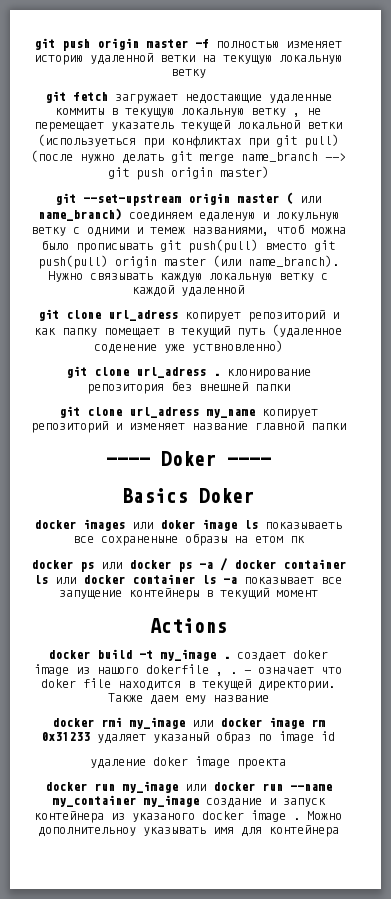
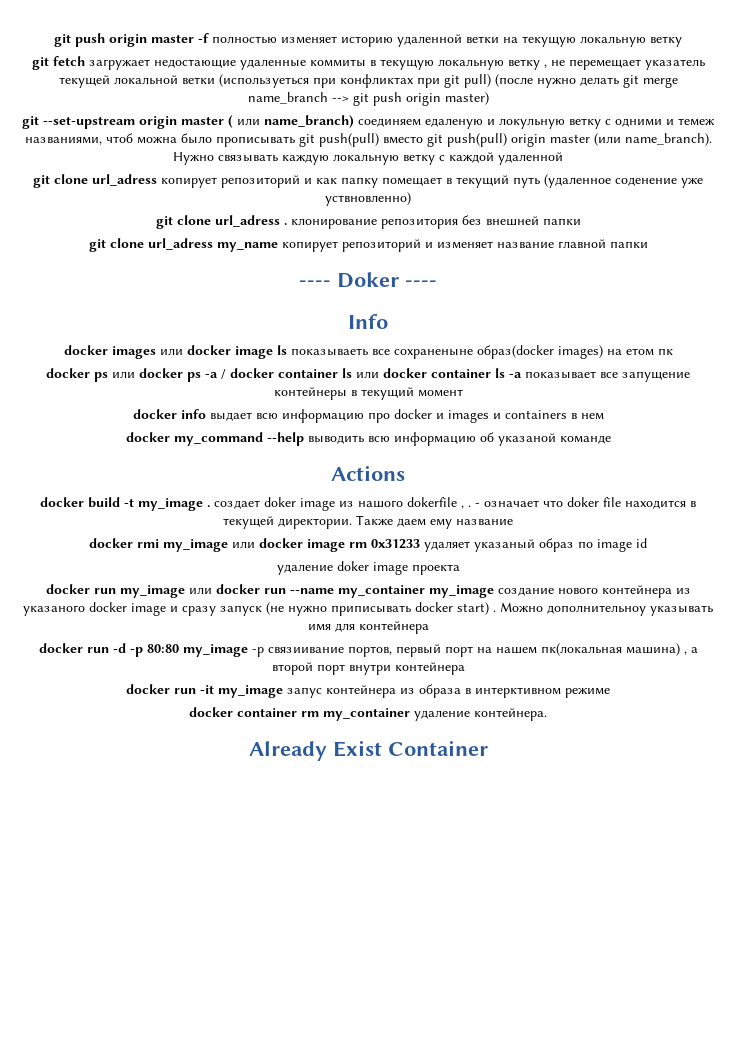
- Basics Doker
+ Info
- docker images или doker image ls показываеть все сохраненыне образы на етом пк
+ docker images или docker image ls показываеть все сохраненыне образ(docker images) на етом пк
+ docker info выдает всю информацию про docker и images и containers в нем
+ docker my_command --help выводить всю информацию об указаной команде
- docker run my_image или docker run --name my_container my_image создание и запуск контейнера из указаного docker image .
+ docker run my_image или docker run --name my_container my_image создание нового контейнера из указаного docker image и сразу запуск (не нужно приписывать docker start) .
+ docker run -d -p 80:80 my_image -p связиивание портов, первый порт на нашем пк(локальная машина) , а второй порт внутри контейнера
+ docker run -it my_image запус контейнера из образа в интерктивном режиме
+ docker container rm my_container удаление контейнера.
+ Already Exist Container

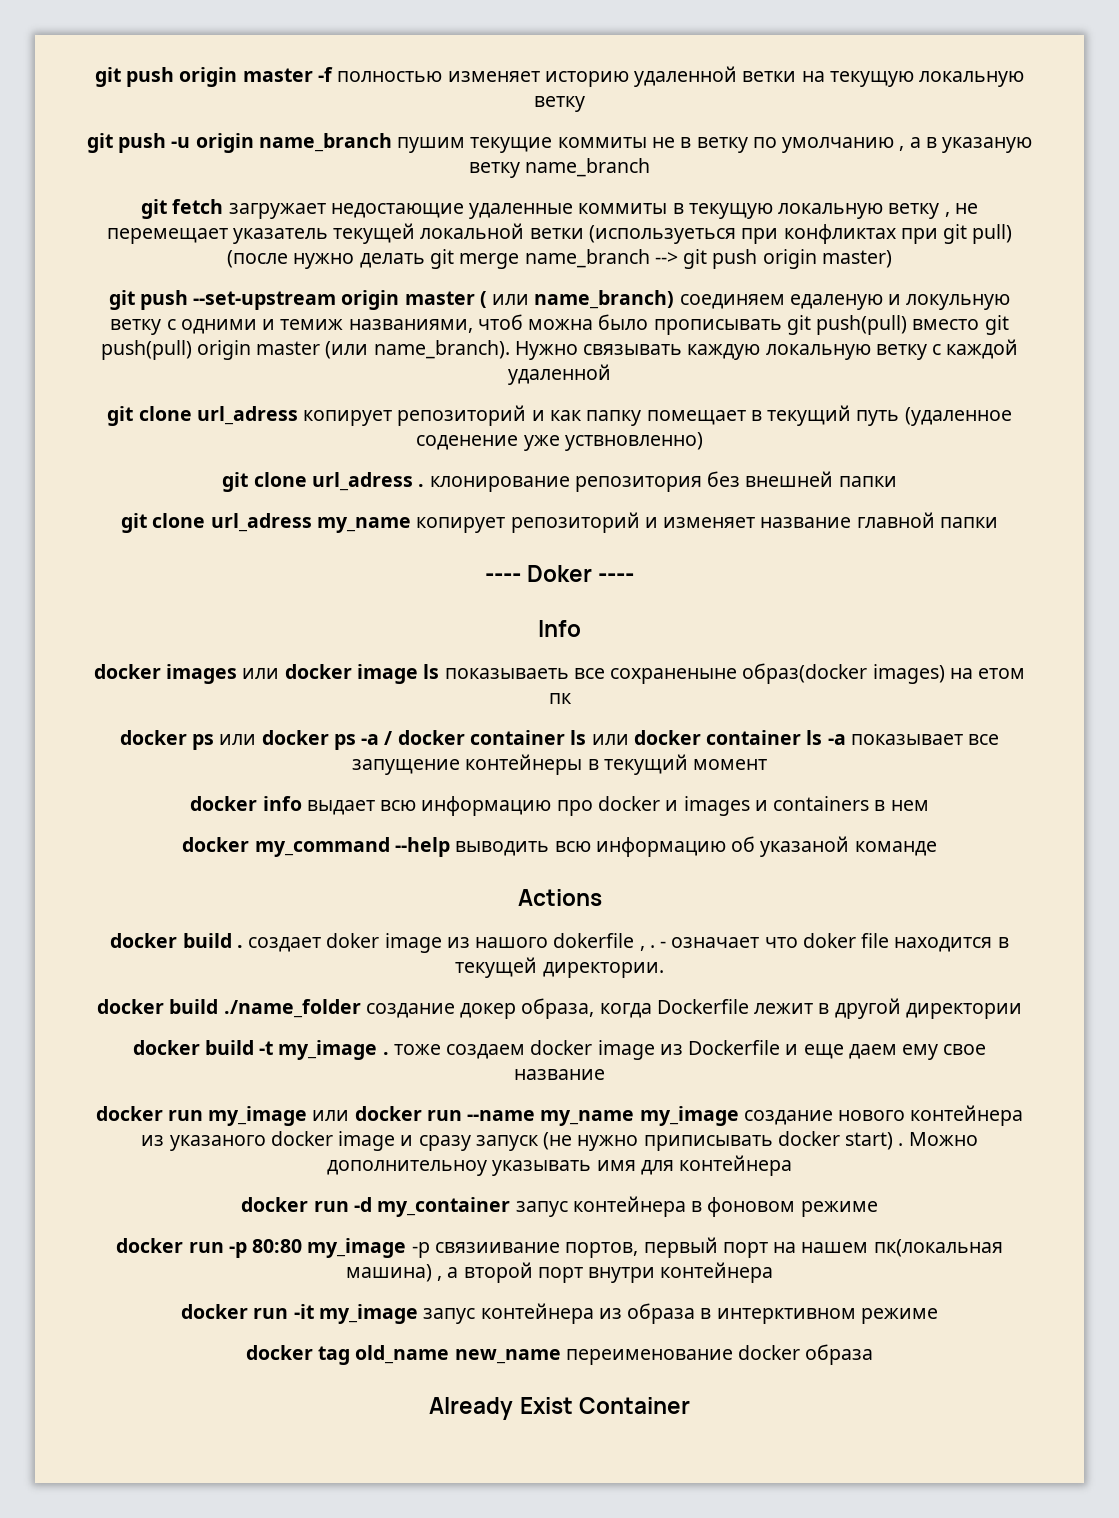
+ git push -u origin name_branch пушим текущие коммиты не в ветку по умолчанию , а в указаную ветку name_branch
- git --set-upstream origin master ( или name_branch) соединяем едаленую и локульную ветку с одними и темеж названиями, чтоб можна было прописывать git push(pull) вместо git push(pull) origin master (или name_branch).
+ git push --set-upstream origin master ( или name_branch) соединяем едаленую и локульную ветку с одними и темиж названиями, чтоб можна было прописывать git push(pull) вместо git push(pull) origin master (или name_branch).
- docker build -t my_image . создает doker image из нашого dokerfile , .
+ docker build . создает doker image из нашого dokerfile , .
- - означает что doker file находится в текущей директории. Также даем ему название
- docker rmi my_image или docker image rm 0x31233 удаляет указаный образ по image id
- удаление doker image проекта
+ - означает что doker file находится в текущей директории.
+ docker build ./name_folder создание докер образа, когда Dockerfile лежит в другой директории
+ docker build -t my_image . тоже создаем docker image из Dockerfile и еще даем ему свое название
- docker run my_image или docker run --name my_container my_image создание нового контейнера из указаного docker image и сразу запуск (не нужно приписывать docker start) .
+ docker run my_image или docker run --name my_name my_image создание нового контейнера из указаного docker image и сразу запуск (не нужно приписывать docker start) .
- docker run -d -p 80:80 my_image -p связиивание портов, первый порт на нашем пк(локальная машина) , а второй порт внутри контейнера
+ docker run -d my_container запус контейнера в фоновом режиме
+ docker run -p 80:80 my_image -p связиивание портов, первый порт на нашем пк(локальная машина) , а второй порт внутри контейнера
- docker container rm my_container удаление контейнера.
+ docker tag old_name new_name переименование docker образа

